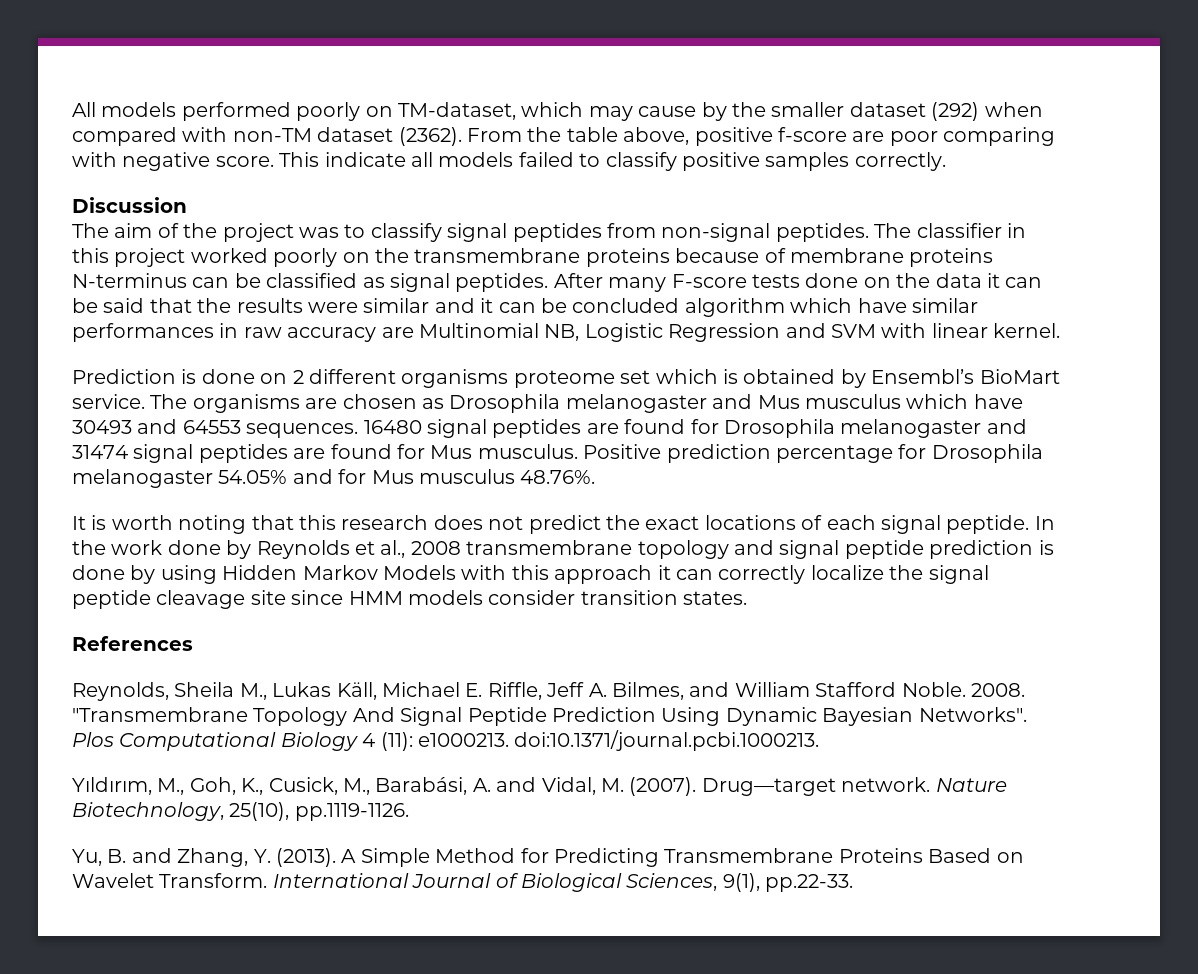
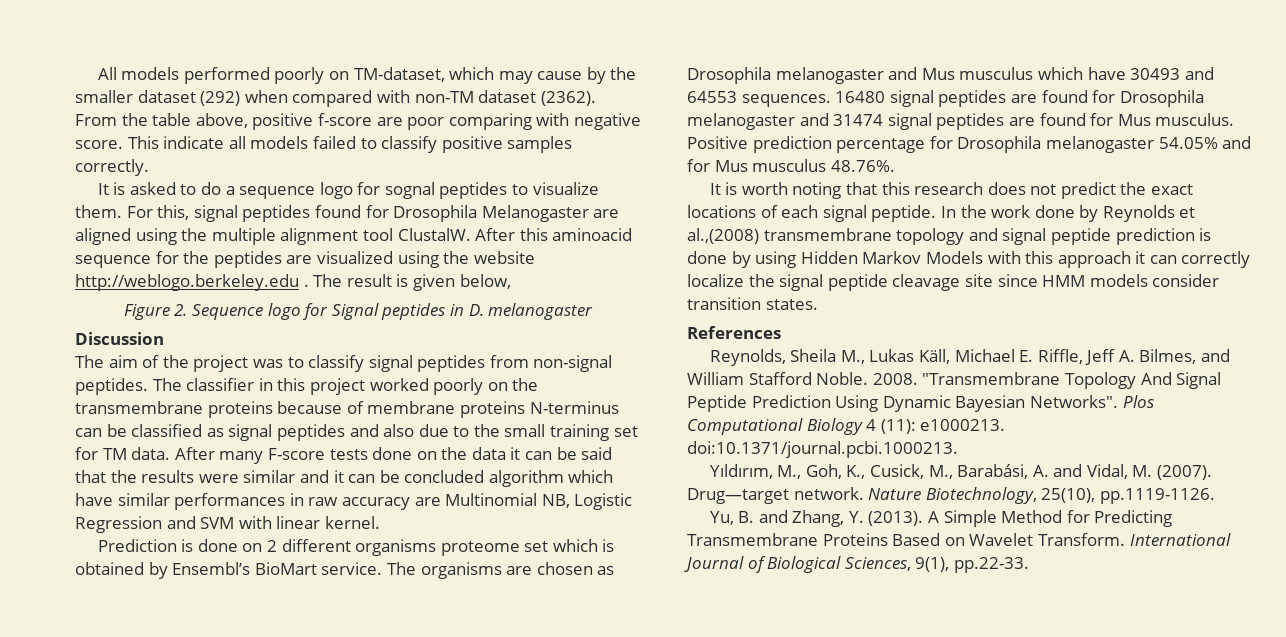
+ It is asked to do a sequence logo for sognal peptides to visualize them. For this, signal peptides found for Drosophila Melanogaster are aligned using the multiple alignment tool ClustalW. After this aminoacid sequence for the peptides are visualized using the website http://weblogo.berkeley.edu . The result is given below,
+ Figure 2. Sequence logo for Signal peptides in D. melanogaster
- The classifier in this project worked poorly on the transmembrane proteins because of membrane proteins N-terminus can be classified as signal peptides.
+ The classifier in this project worked poorly on the transmembrane proteins because of membrane proteins N-terminus can be classified as signal peptides and also due to the small training set for TM data.
- In the work done by Reynolds et al., 2008 transmembrane topology and signal peptide prediction is done by using Hidden Markov Models with this approach it can correctly localize the signal peptide cleavage site since HMM models consider transition states.
+ In the work done by Reynolds et al.,(2008) transmembrane topology and signal peptide prediction is done by using Hidden Markov Models with this approach it can correctly localize the signal peptide cleavage site since HMM models consider transition states.

